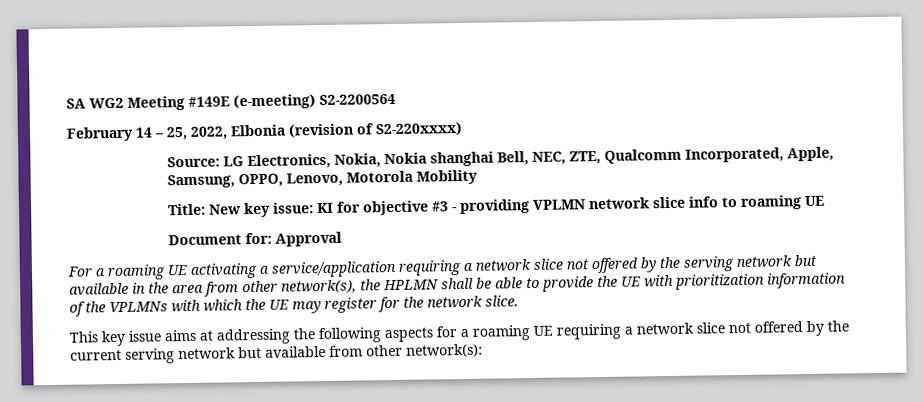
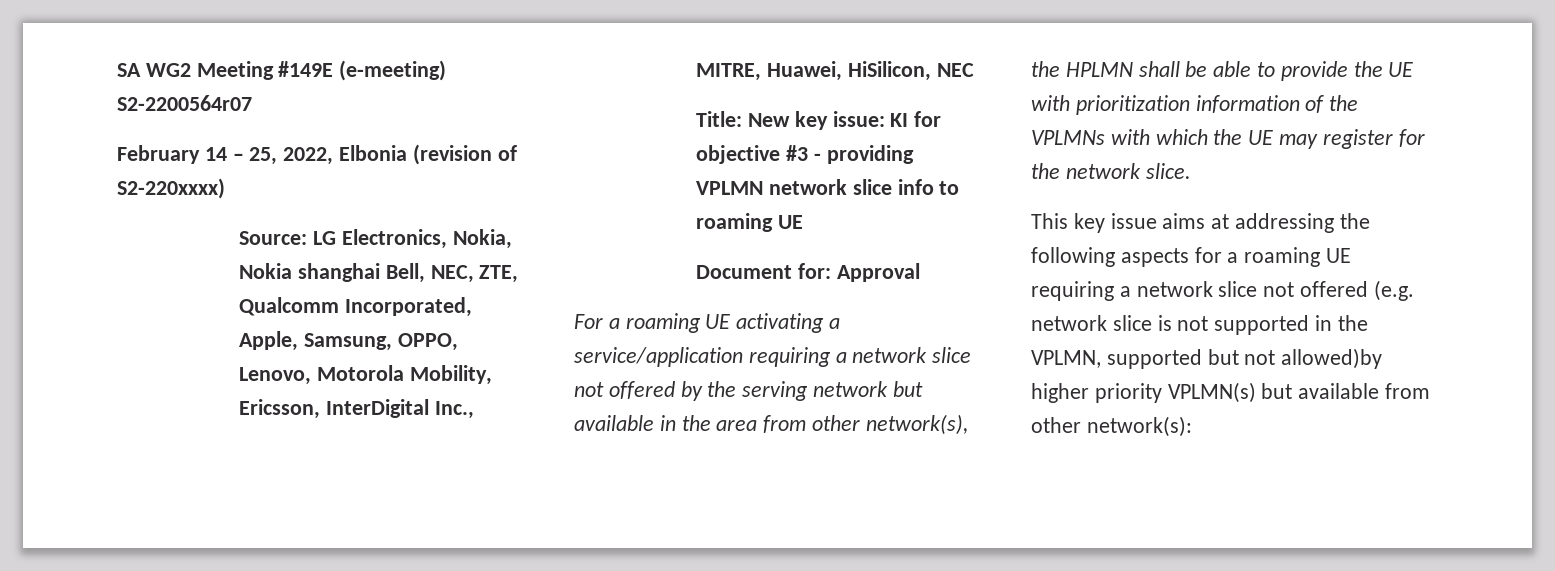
- SA WG2 Meeting #149E (e-meeting) S2-2200564
+ SA WG2 Meeting #149E (e-meeting) S2-2200564r07
- Source: LG Electronics, Nokia, Nokia shanghai Bell, NEC, ZTE, Qualcomm Incorporated, Apple, Samsung, OPPO, Lenovo, Motorola Mobility
+ Source: LG Electronics, Nokia, Nokia shanghai Bell, NEC, ZTE, Qualcomm Incorporated, Apple, Samsung, OPPO, Lenovo, Motorola Mobility, Ericsson, InterDigital Inc., MITRE, Huawei, HiSilicon, NEC
- This key issue aims at addressing the following aspects for a roaming UE requiring a network slice not offered by the current serving network but available from other network(s):
+ This key issue aims at addressing the following aspects for a roaming UE requiring a network slice not offered (e.g. network slice is not supported in the VPLMN, supported but not allowed)by higher priority VPLMN(s) but available from other network(s):

